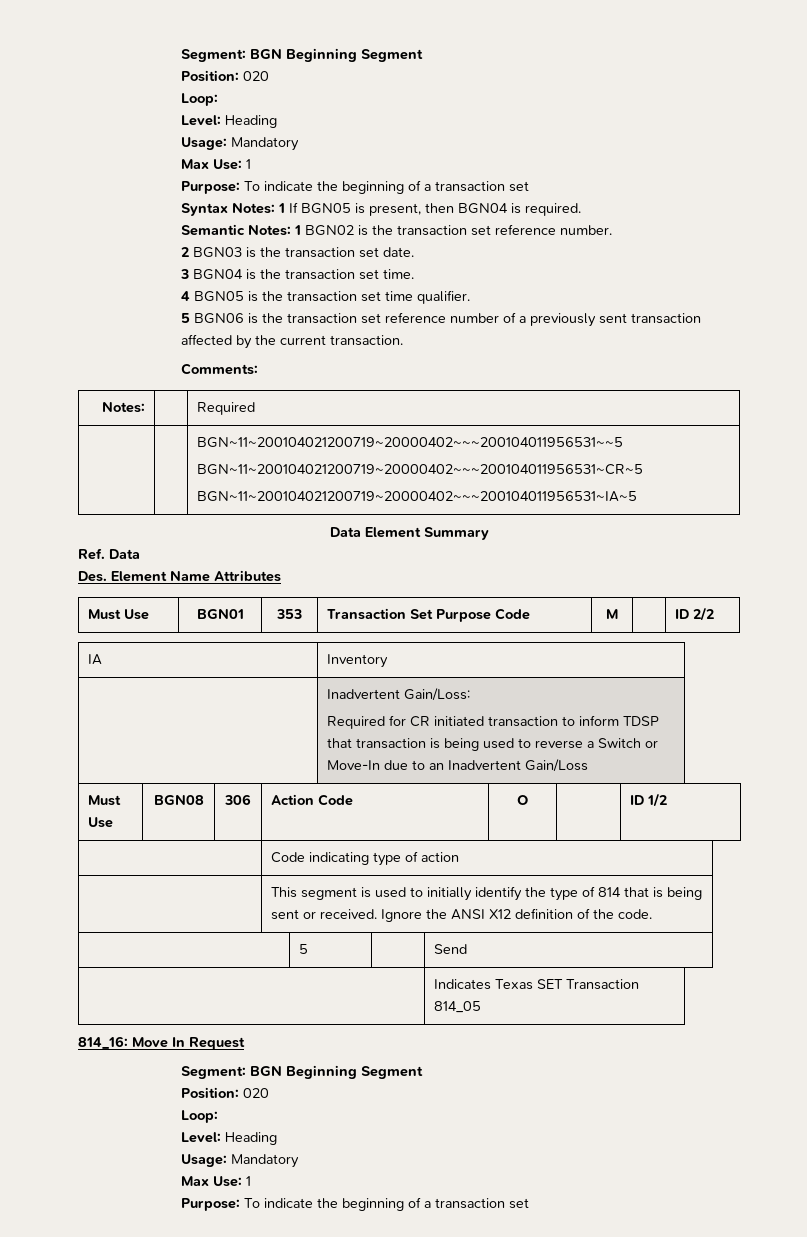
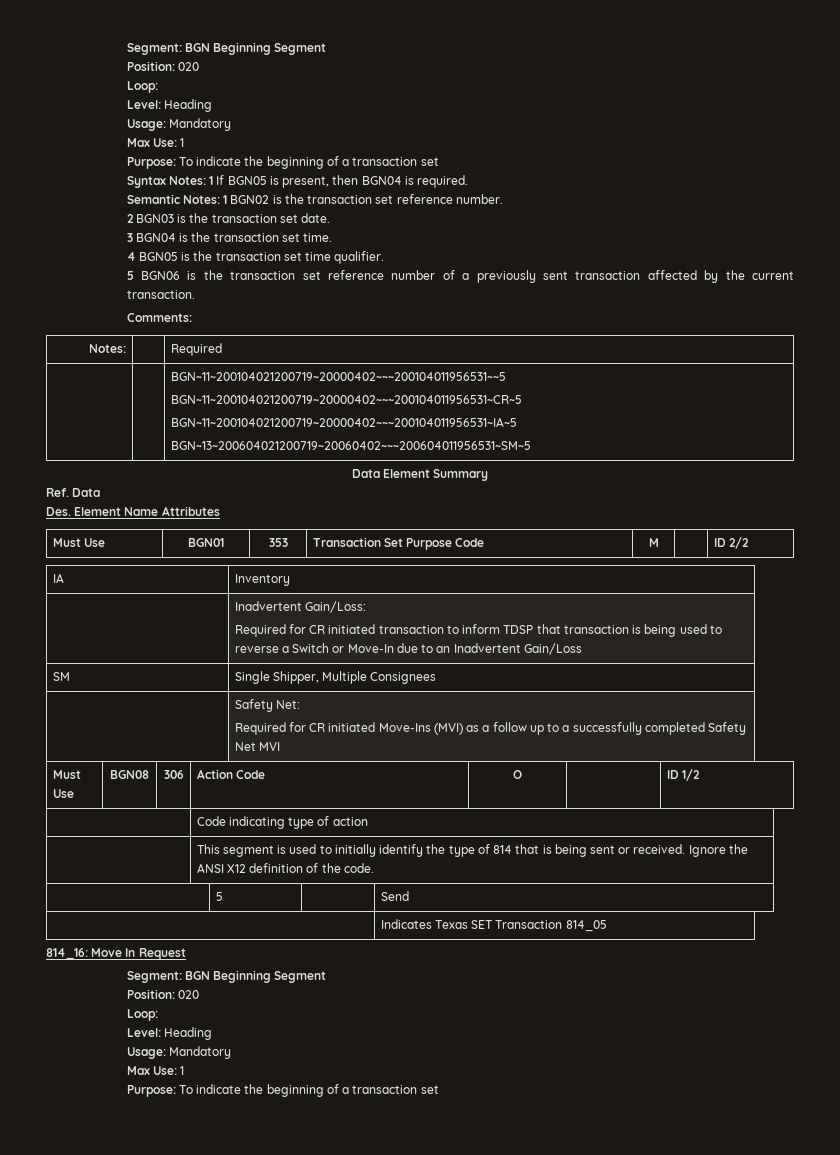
  | | BGN~11~200104021200719~20000402~~~200104011956531~~5
  BGN~11~200104021200719~20000402~~~200104011956531~CR~5
  BGN~11~200104021200719~20000402~~~200104011956531~IA~5
+ BGN~13~200604021200719~20060402~~~200604011956531~SM~5
+ SM | Single Shipper, Multiple Consignees
+ | Safety Net:
+ Required for CR initiated Move-Ins (MVI) as a follow up to a successfully completed Safety Net MVI

